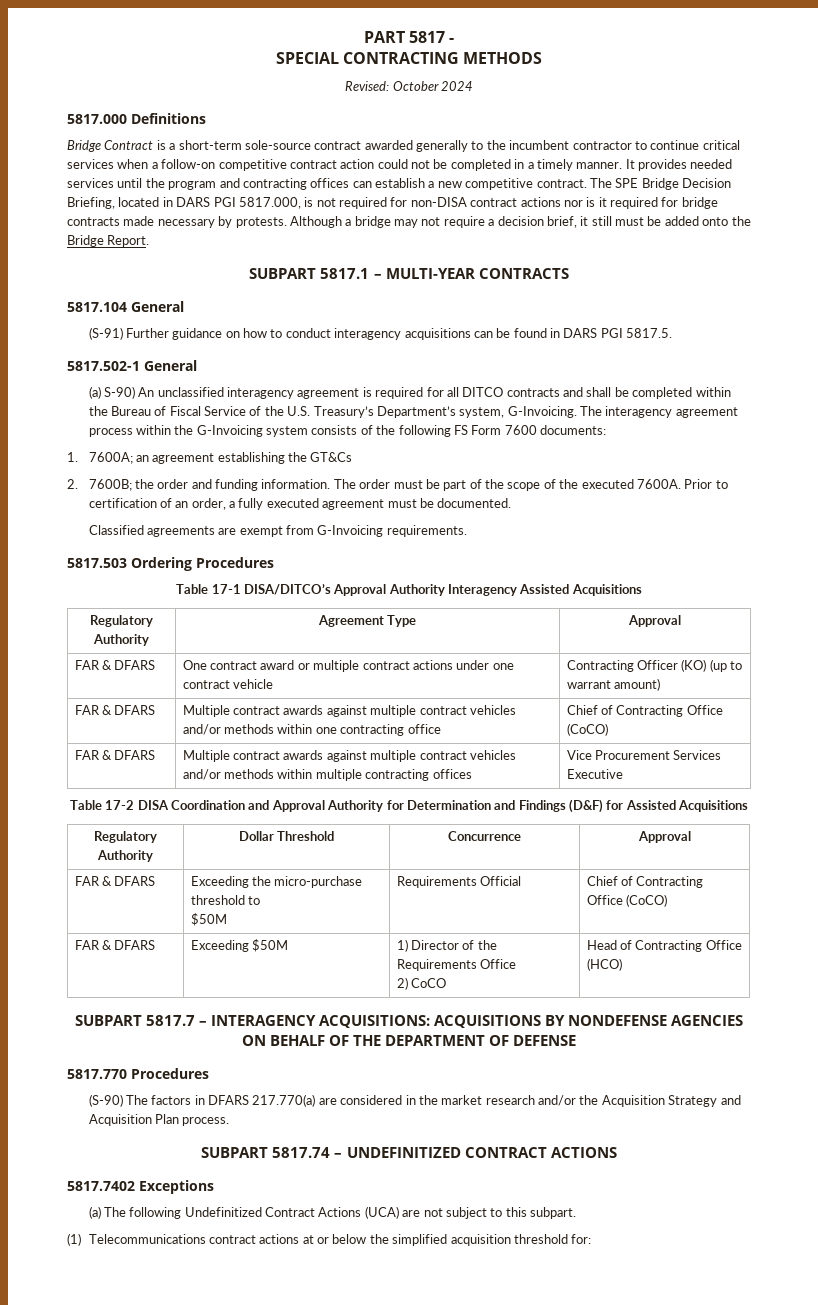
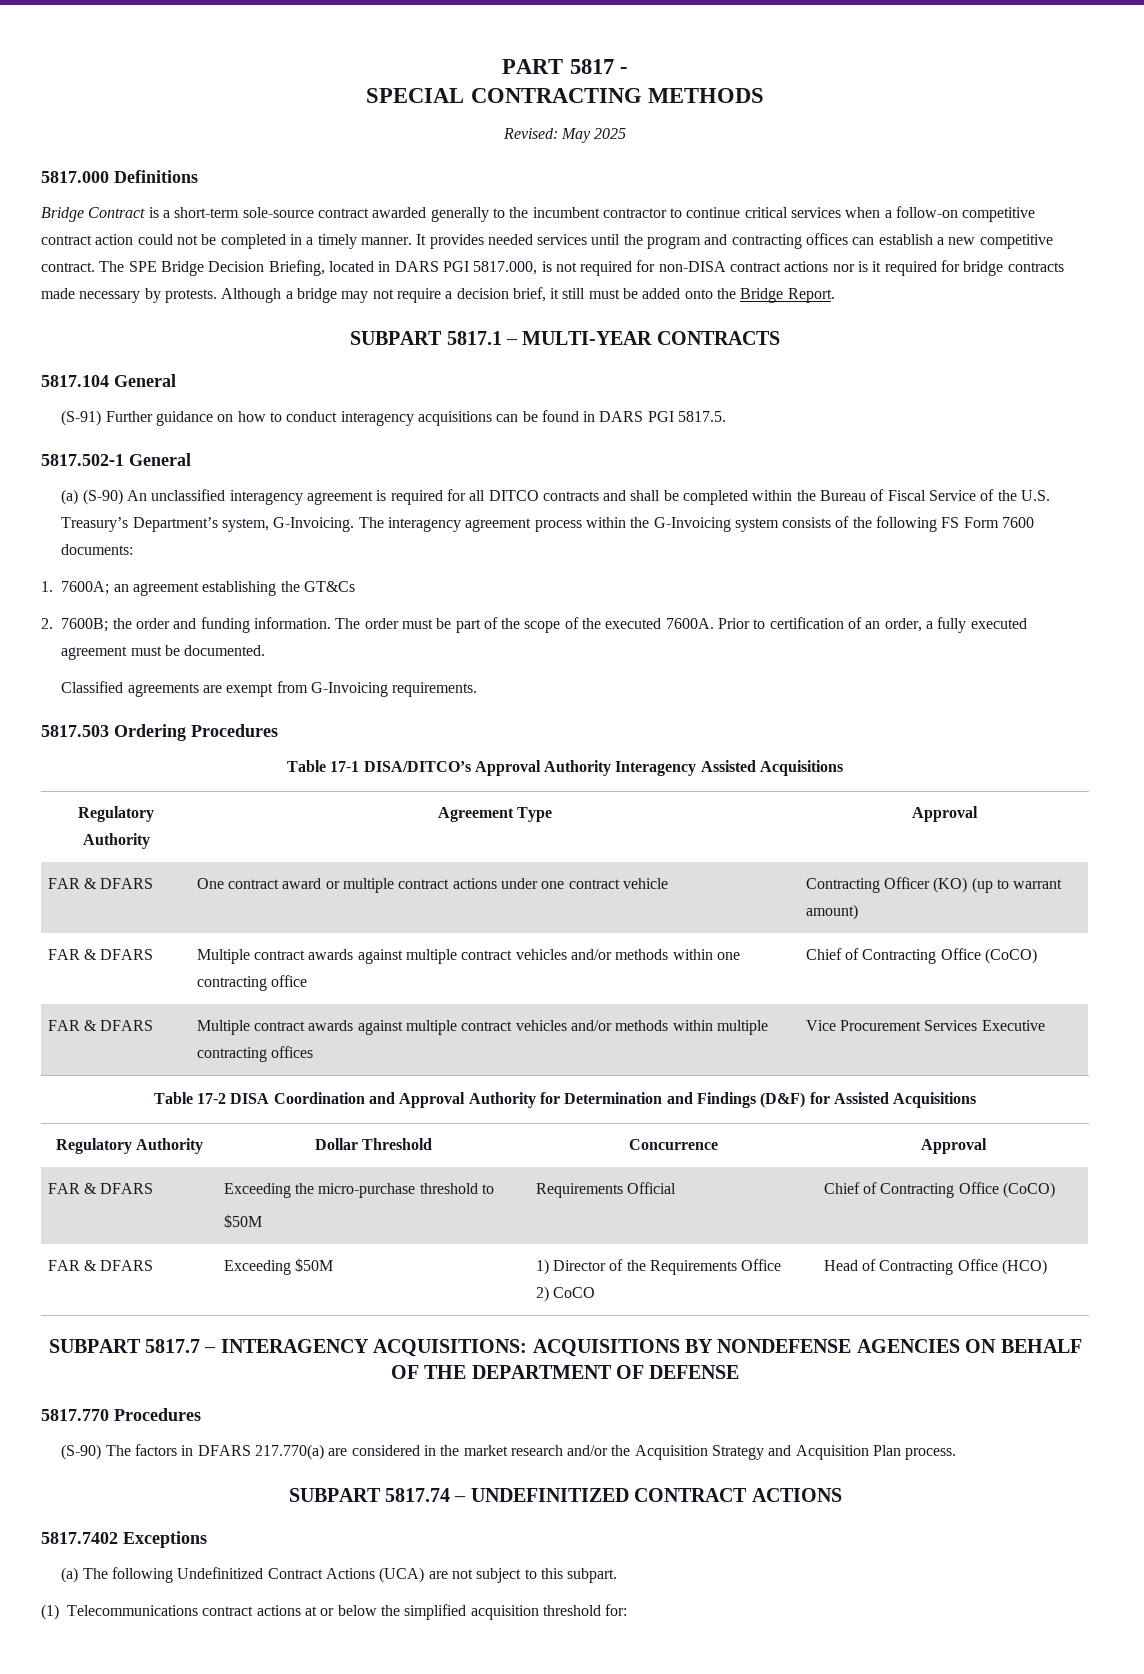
- Revised: October 2024
+ Revised: May 2025
- (a) S-90) An unclassified interagency agreement is required for all DITCO contracts and shall be completed within the Bureau of Fiscal Service of the U.S. Treasury’s Department’s system, G-Invoicing.
+ (a) (S-90) An unclassified interagency agreement is required for all DITCO contracts and shall be completed within the Bureau of Fiscal Service of the U.S. Treasury’s Department’s system, G-Invoicing.

